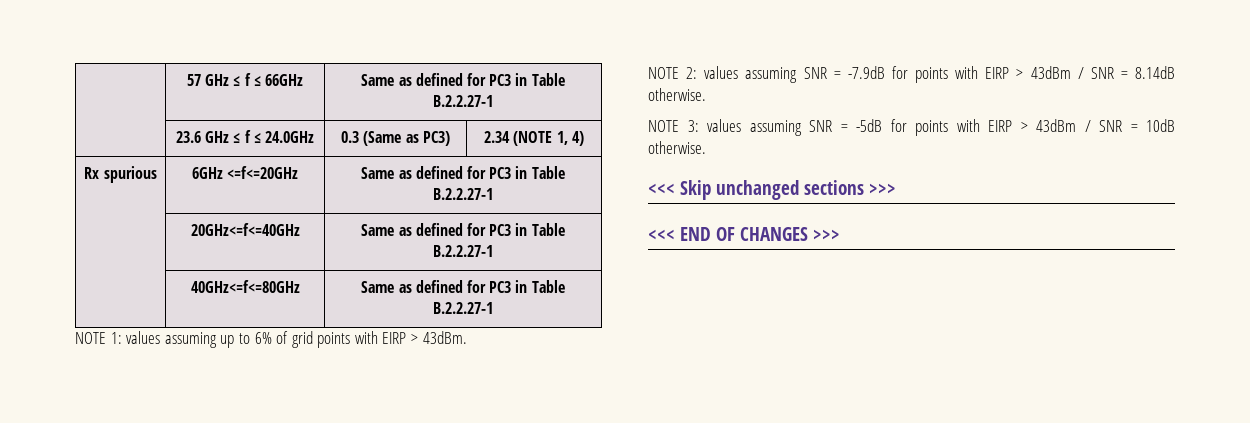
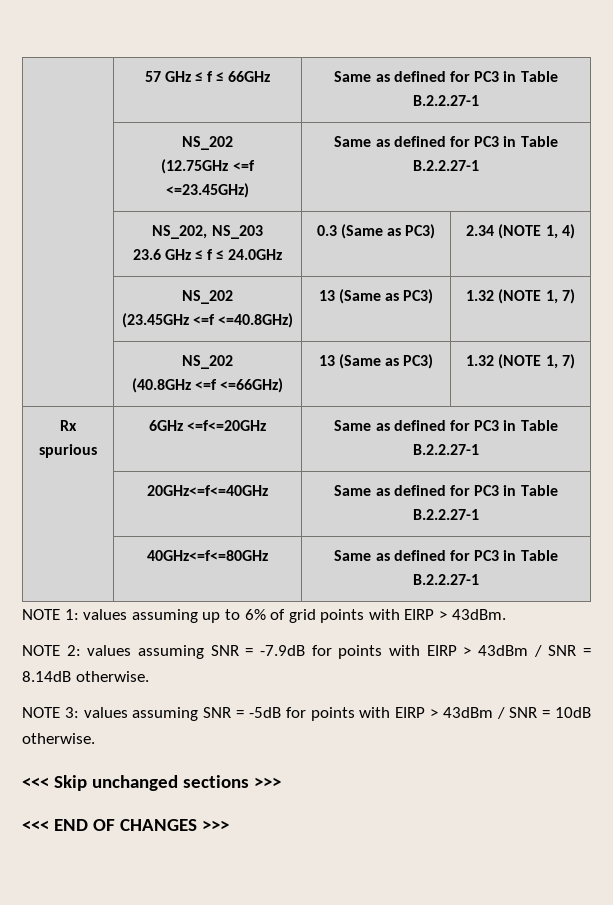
  | 57 GHz ≤ f ≤ 66GHz | Same as defined for PC3 in Table B.2.2.27-1
- | 23.6 GHz ≤ f ≤ 24.0GHz | 0.3 (Same as PC3) | 2.34 (NOTE 1, 4)
+ | NS_202
+ (12.75GHz <=f <=23.45GHz) | Same as defined for PC3 in Table B.2.2.27-1
+ | NS_202, NS_203
+ 23.6 GHz ≤ f ≤ 24.0GHz | 0.3 (Same as PC3) | 2.34 (NOTE 1, 4)
+ | NS_202
+ (23.45GHz <=f <=40.8GHz) | 13 (Same as PC3) | 1.32 (NOTE 1, 7)
+ | NS_202
+ (40.8GHz <=f <=66GHz) | 13 (Same as PC3) | 1.32 (NOTE 1, 7)

